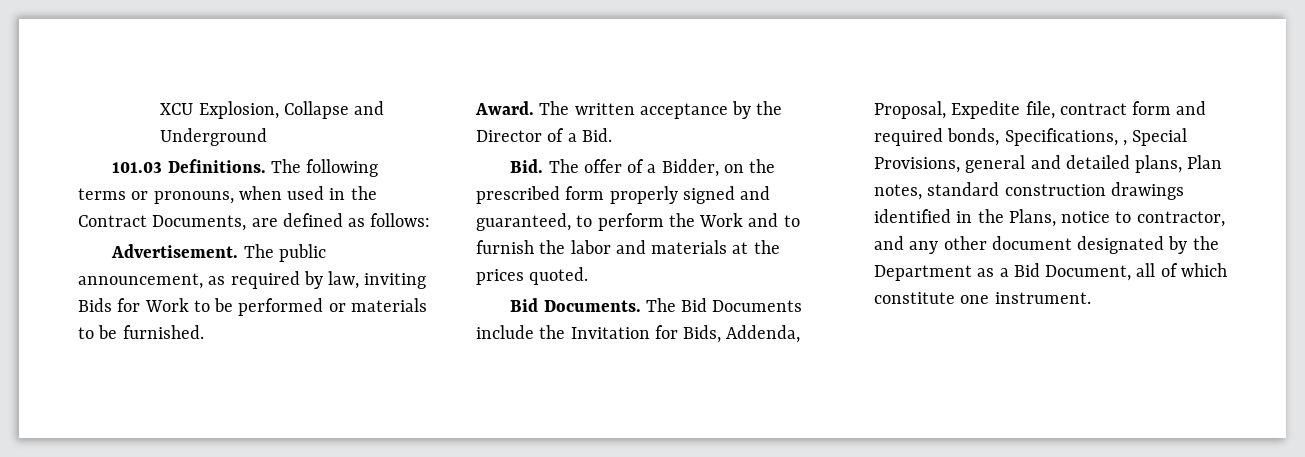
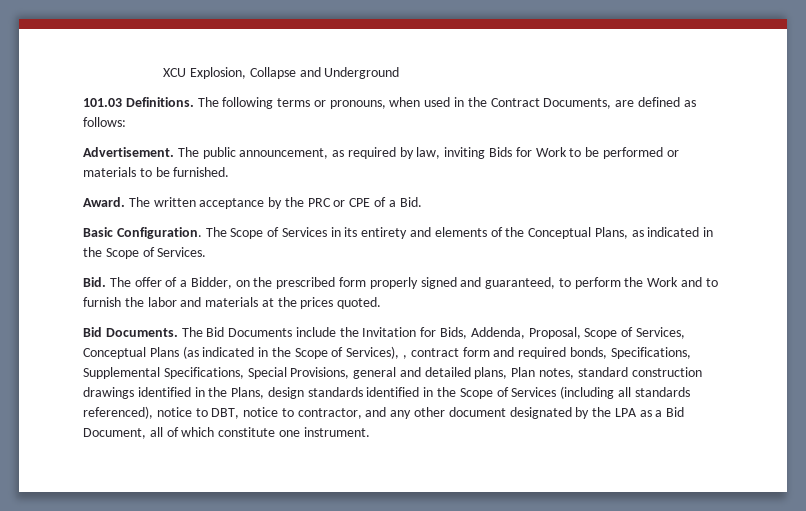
- The written acceptance by the Director of a Bid.
+ The written acceptance by the PRC or CPE of a Bid.
+ Basic Configuration. The Scope of Services in its entirety and elements of the Conceptual Plans, as indicated in the Scope of Services.
- The Bid Documents include the Invitation for Bids, Addenda, Proposal, Expedite file, contract form and required bonds, Specifications, , Special Provisions, general and detailed plans, Plan notes, standard construction drawings identified in the Plans, notice to contractor, and any other document designated by the Department as a Bid Document, all of which constitute one instrument.
+ The Bid Documents include the Invitation for Bids, Addenda, Proposal, Scope of Services, Conceptual Plans (as indicated in the Scope of Services), , contract form and required bonds, Specifications, Supplemental Specifications, Special Provisions, general and detailed plans, Plan notes, standard construction drawings identified in the Plans, design standards identified in the Scope of Services (including all standards referenced), notice to DBT, notice to contractor, and any other document designated by the LPA as a Bid Document, all of which constitute one instrument.

